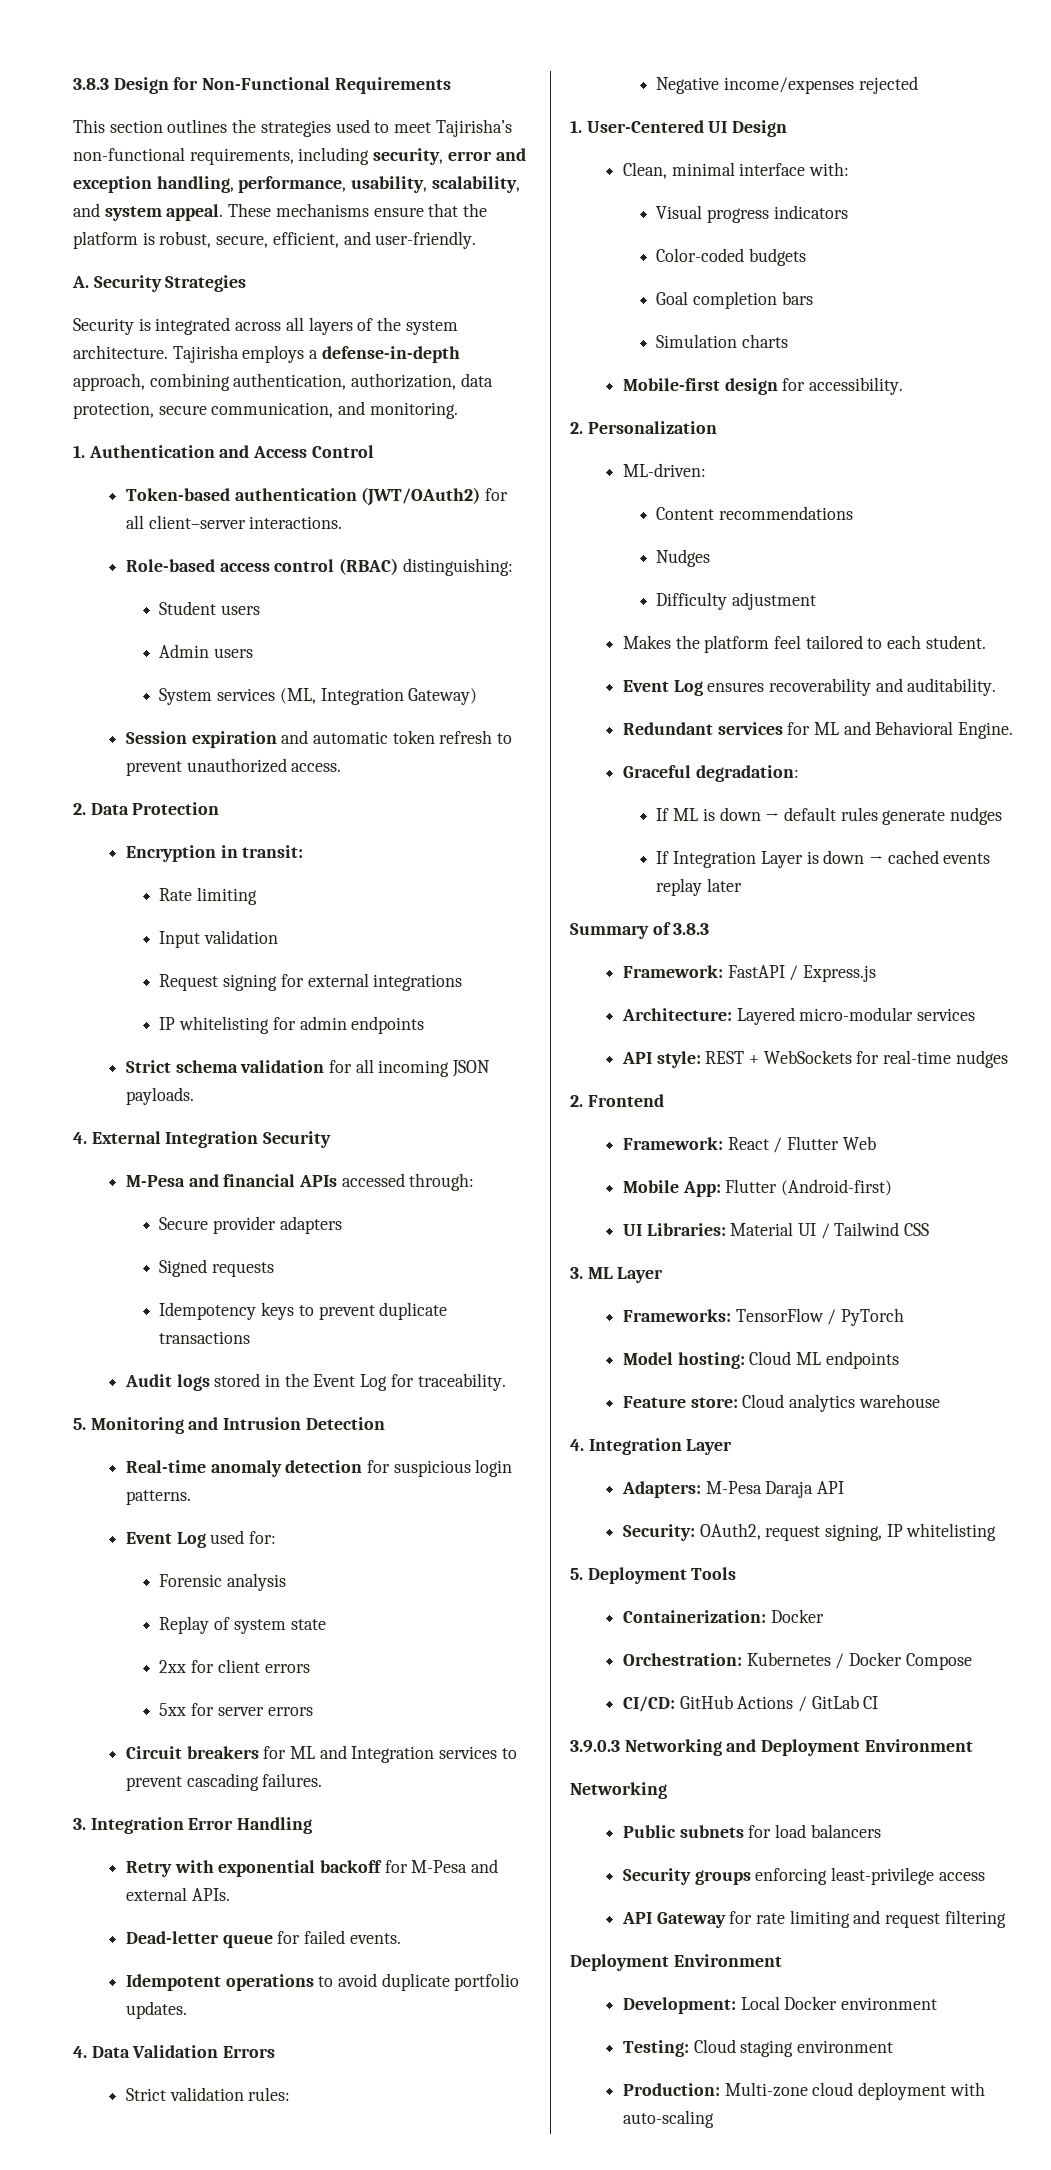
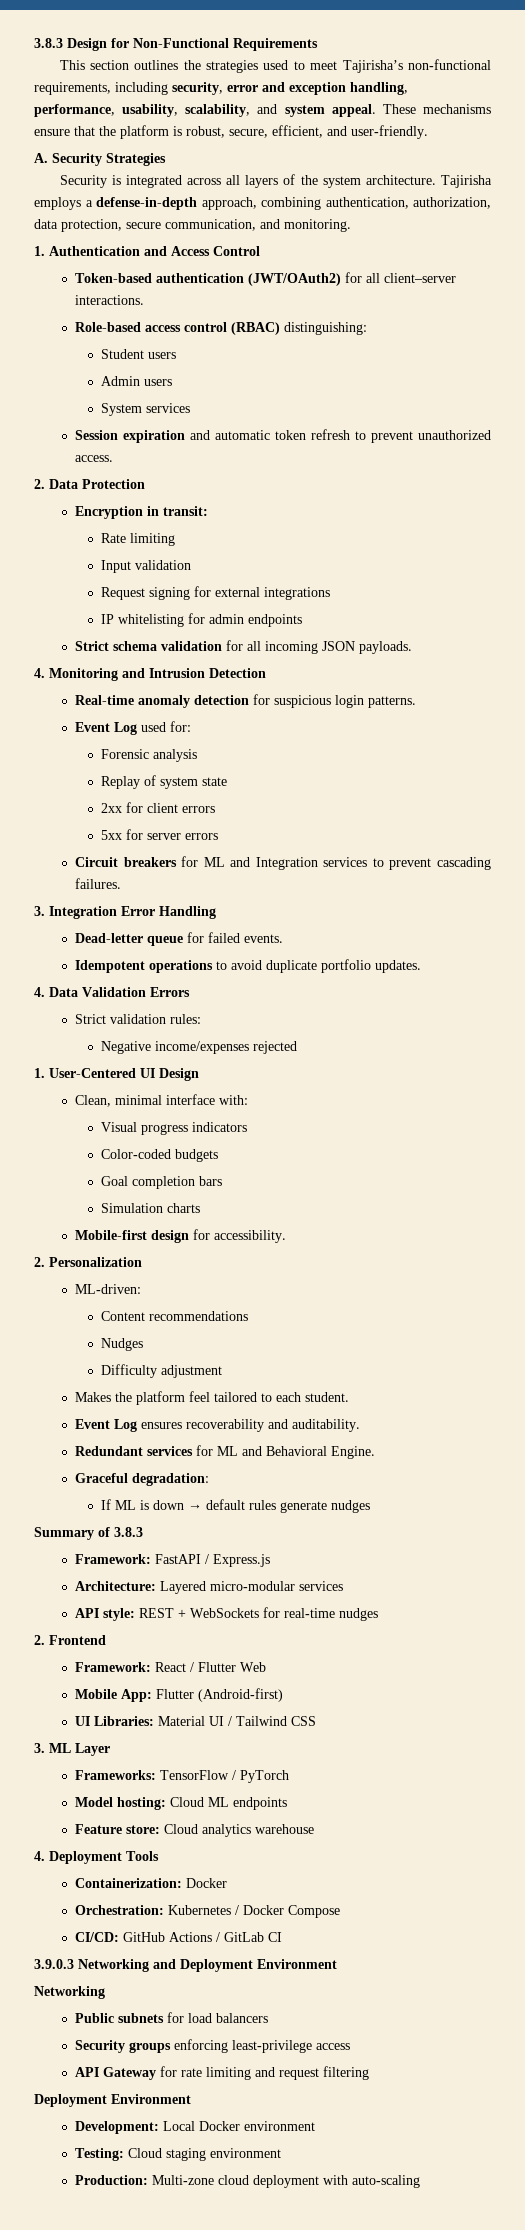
- System services (ML, Integration Gateway)
+ System services
- 4. External Integration Security
- M-Pesa and financial APIs accessed through:
- Secure provider adapters
- Signed requests
- Idempotency keys to prevent duplicate transactions
- Audit logs stored in the Event Log for traceability.
- 5. Monitoring and Intrusion Detection
+ 4. Monitoring and Intrusion Detection
- Retry with exponential backoff for M-Pesa and external APIs.
- If Integration Layer is down → cached events replay later
- 4. Integration Layer
- Adapters: M-Pesa Daraja API
- Security: OAuth2, request signing, IP whitelisting
- 5. Deployment Tools
+ 4. Deployment Tools

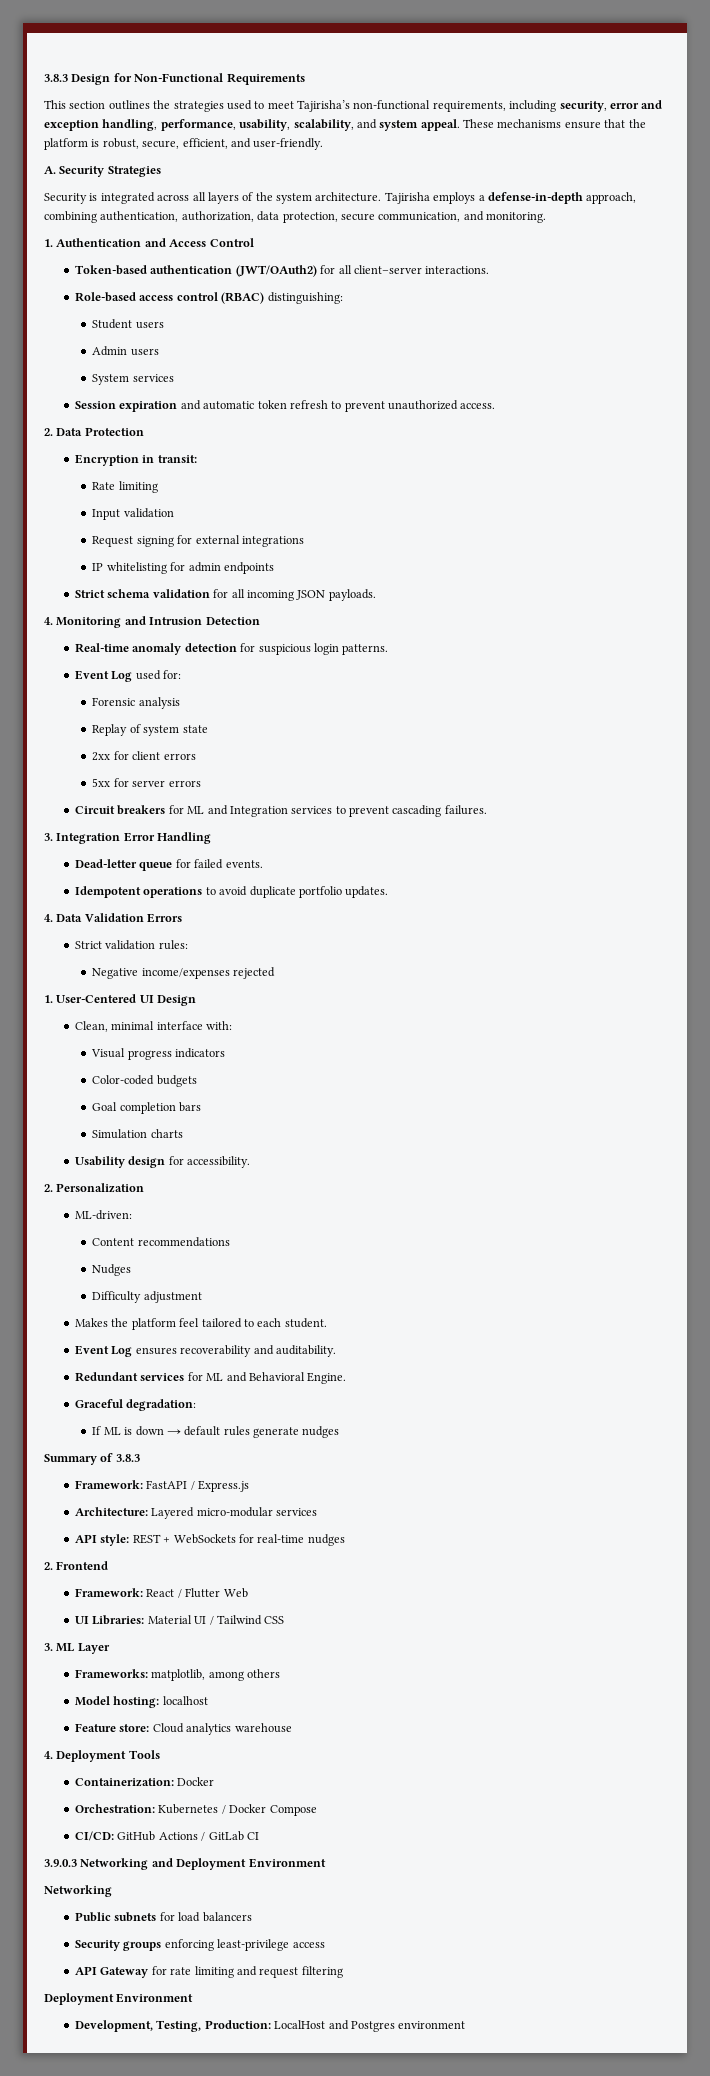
- Mobile-first design for accessibility.
+ Usability design for accessibility.
- Mobile App: Flutter (Android-first)
- Frameworks: TensorFlow / PyTorch
+ Frameworks: matplotlib, among others
- Model hosting: Cloud ML endpoints
+ Model hosting: localhost
- Development: Local Docker environment
- Testing: Cloud staging environment
- Production: Multi-zone cloud deployment with auto-scaling
+ Development, Testing, Production: LocalHost and Postgres environment

